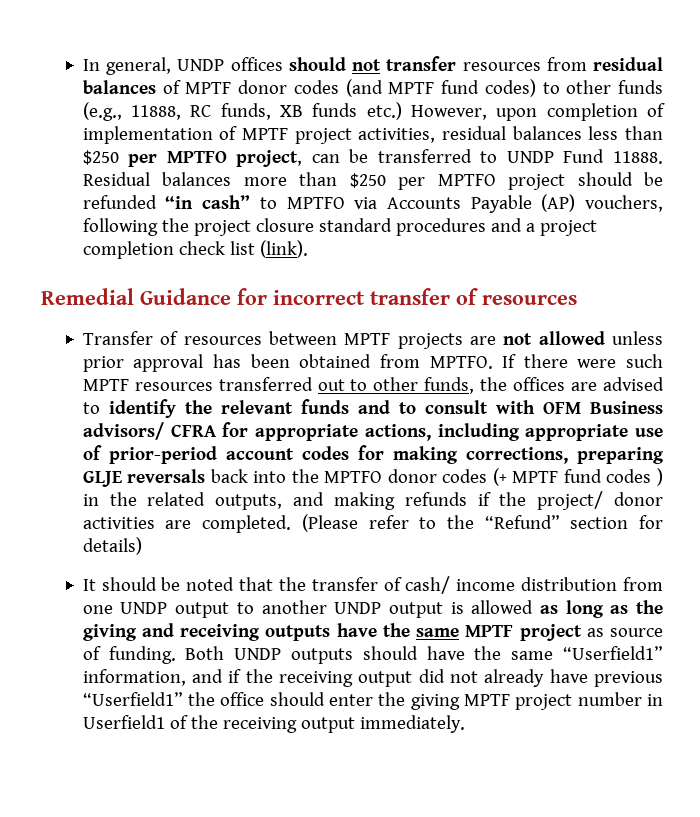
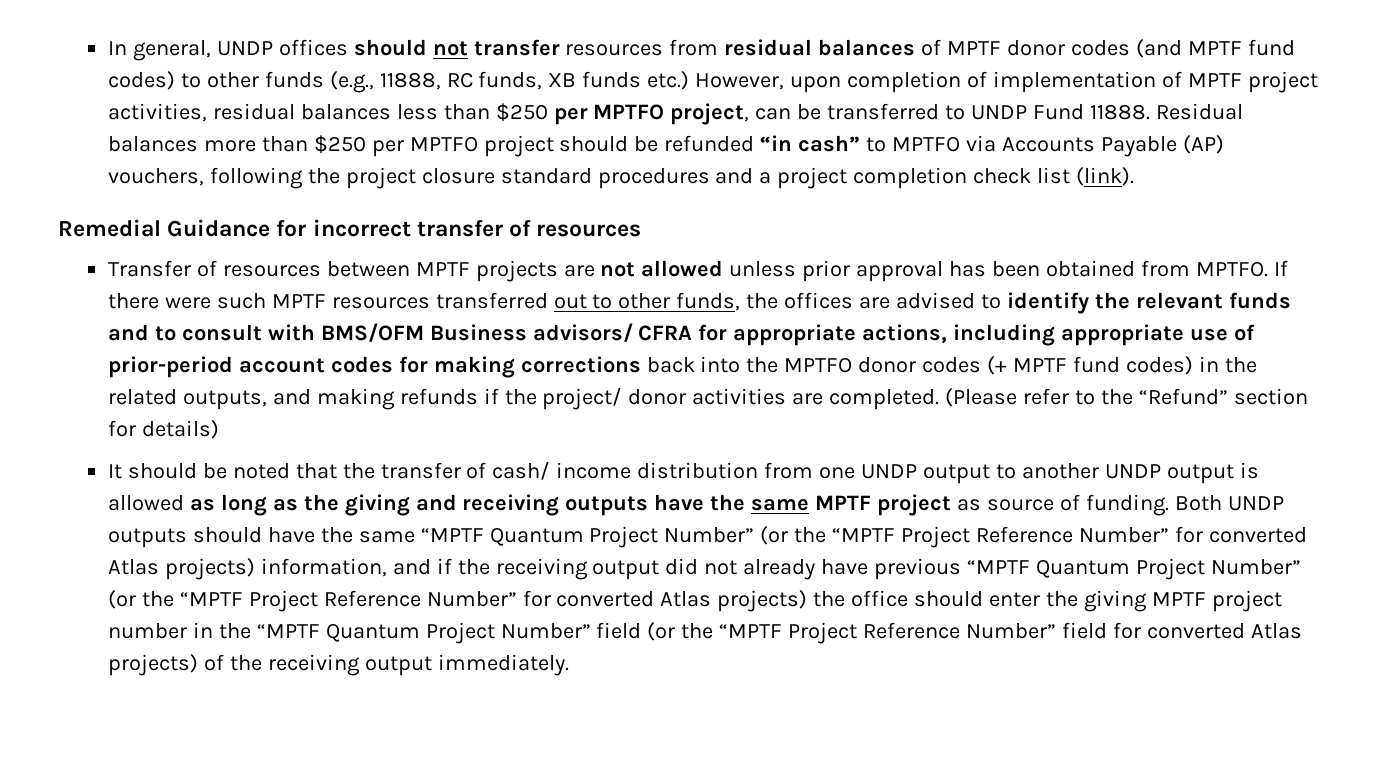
- If there were such MPTF resources transferred out to other funds, the offices are advised to identify the relevant funds and to consult with OFM Business advisors/ CFRA for appropriate actions, including appropriate use of prior-period account codes for making corrections, preparing GLJE reversals back into the MPTFO donor codes (+ MPTF fund codes ) in the related outputs, and making refunds if the project/ donor activities are completed.
+ If there were such MPTF resources transferred out to other funds, the offices are advised to identify the relevant funds and to consult with BMS/OFM Business advisors/ CFRA for appropriate actions, including appropriate use of prior-period account codes for making corrections back into the MPTFO donor codes (+ MPTF fund codes) in the related outputs, and making refunds if the project/ donor activities are completed.
- Both UNDP outputs should have the same “Userfield1” information, and if the receiving output did not already have previous “Userfield1” the office should enter the giving MPTF project number in Userfield1 of the receiving output immediately.
+ Both UNDP outputs should have the same “MPTF Quantum Project Number” (or the “MPTF Project Reference Number” for converted Atlas projects) information, and if the receiving output did not already have previous “MPTF Quantum Project Number” (or the “MPTF Project Reference Number” for converted Atlas projects) the office should enter the giving MPTF project number in the “MPTF Quantum Project Number” field (or the “MPTF Project Reference Number” field for converted Atlas projects) of the receiving output immediately.

